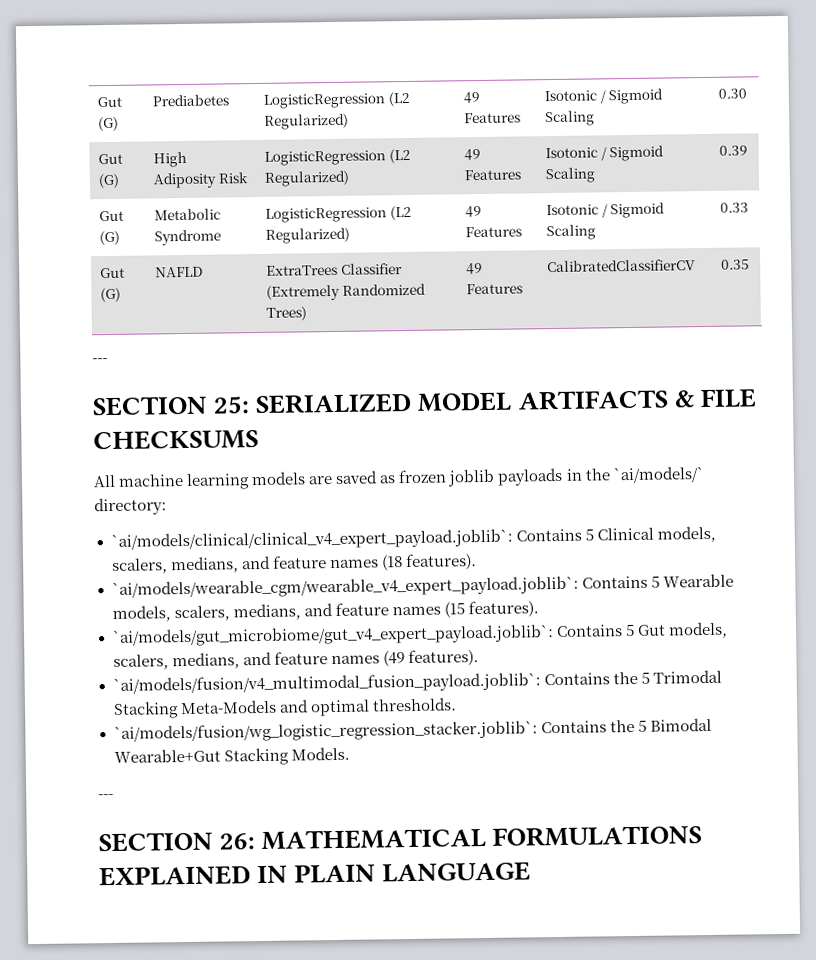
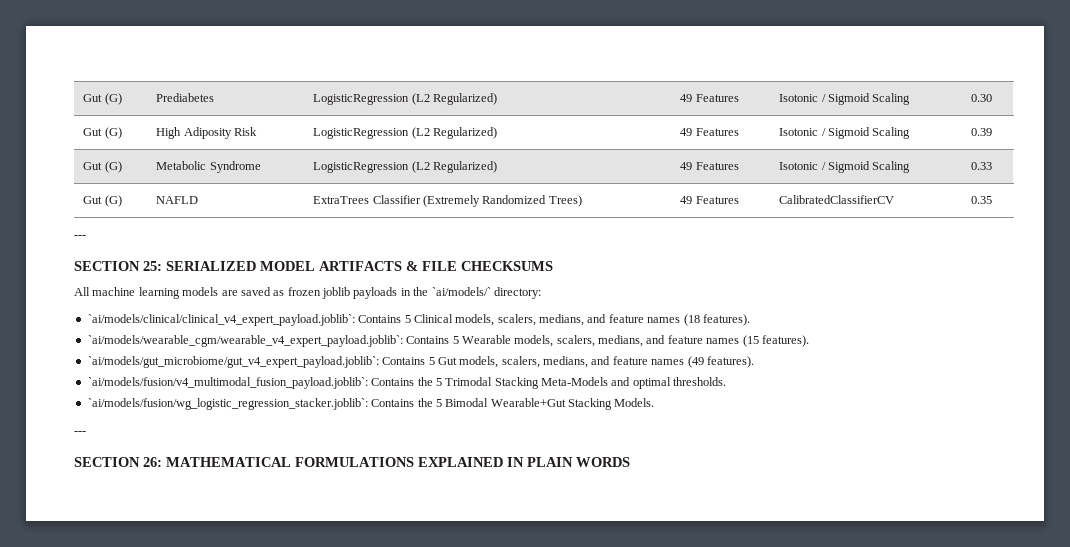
- SECTION 26: MATHEMATICAL FORMULATIONS EXPLAINED IN PLAIN LANGUAGE
+ SECTION 26: MATHEMATICAL FORMULATIONS EXPLAINED IN PLAIN WORDS

